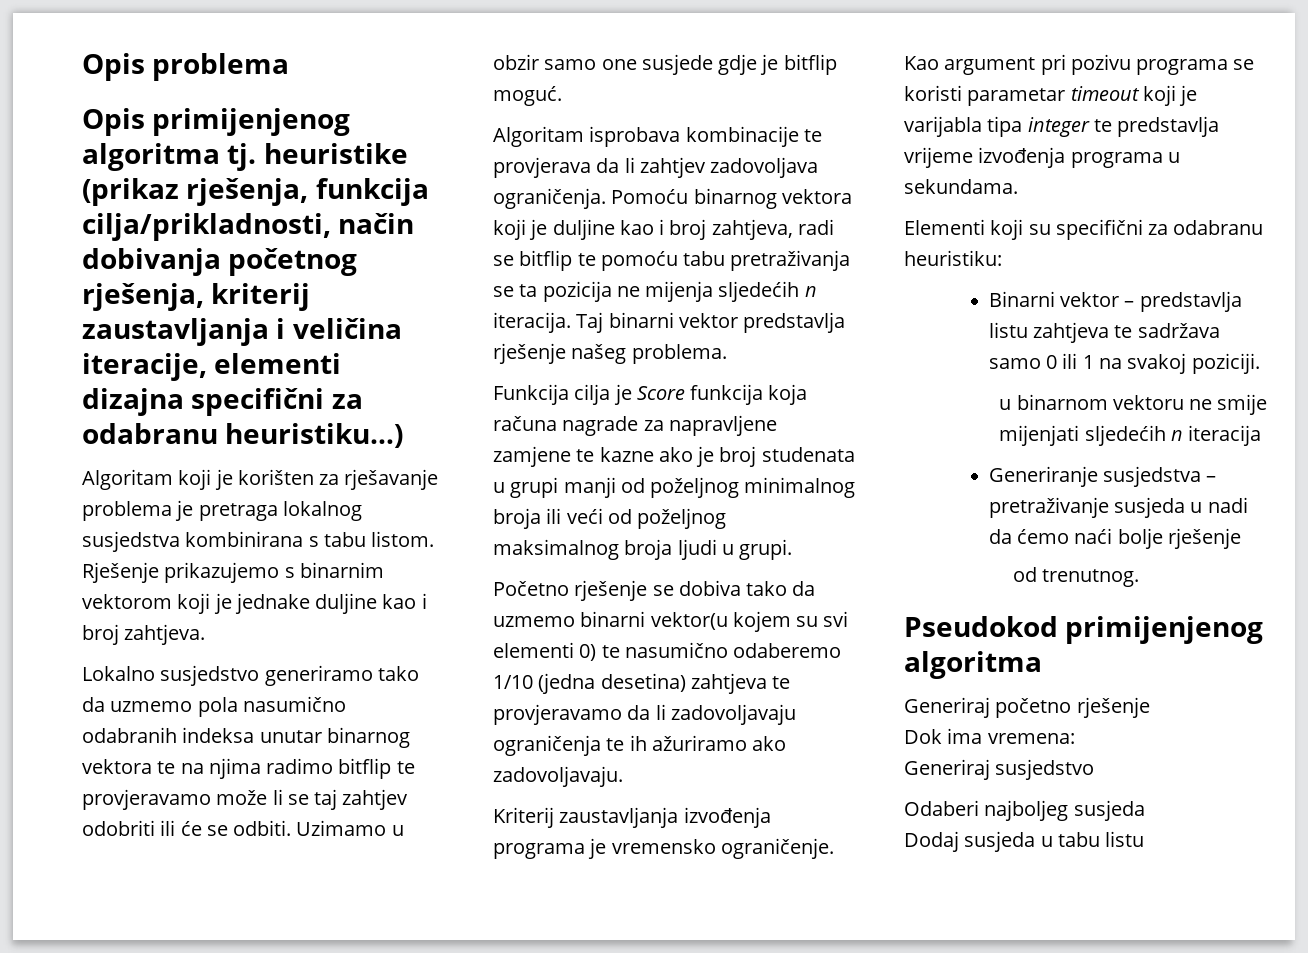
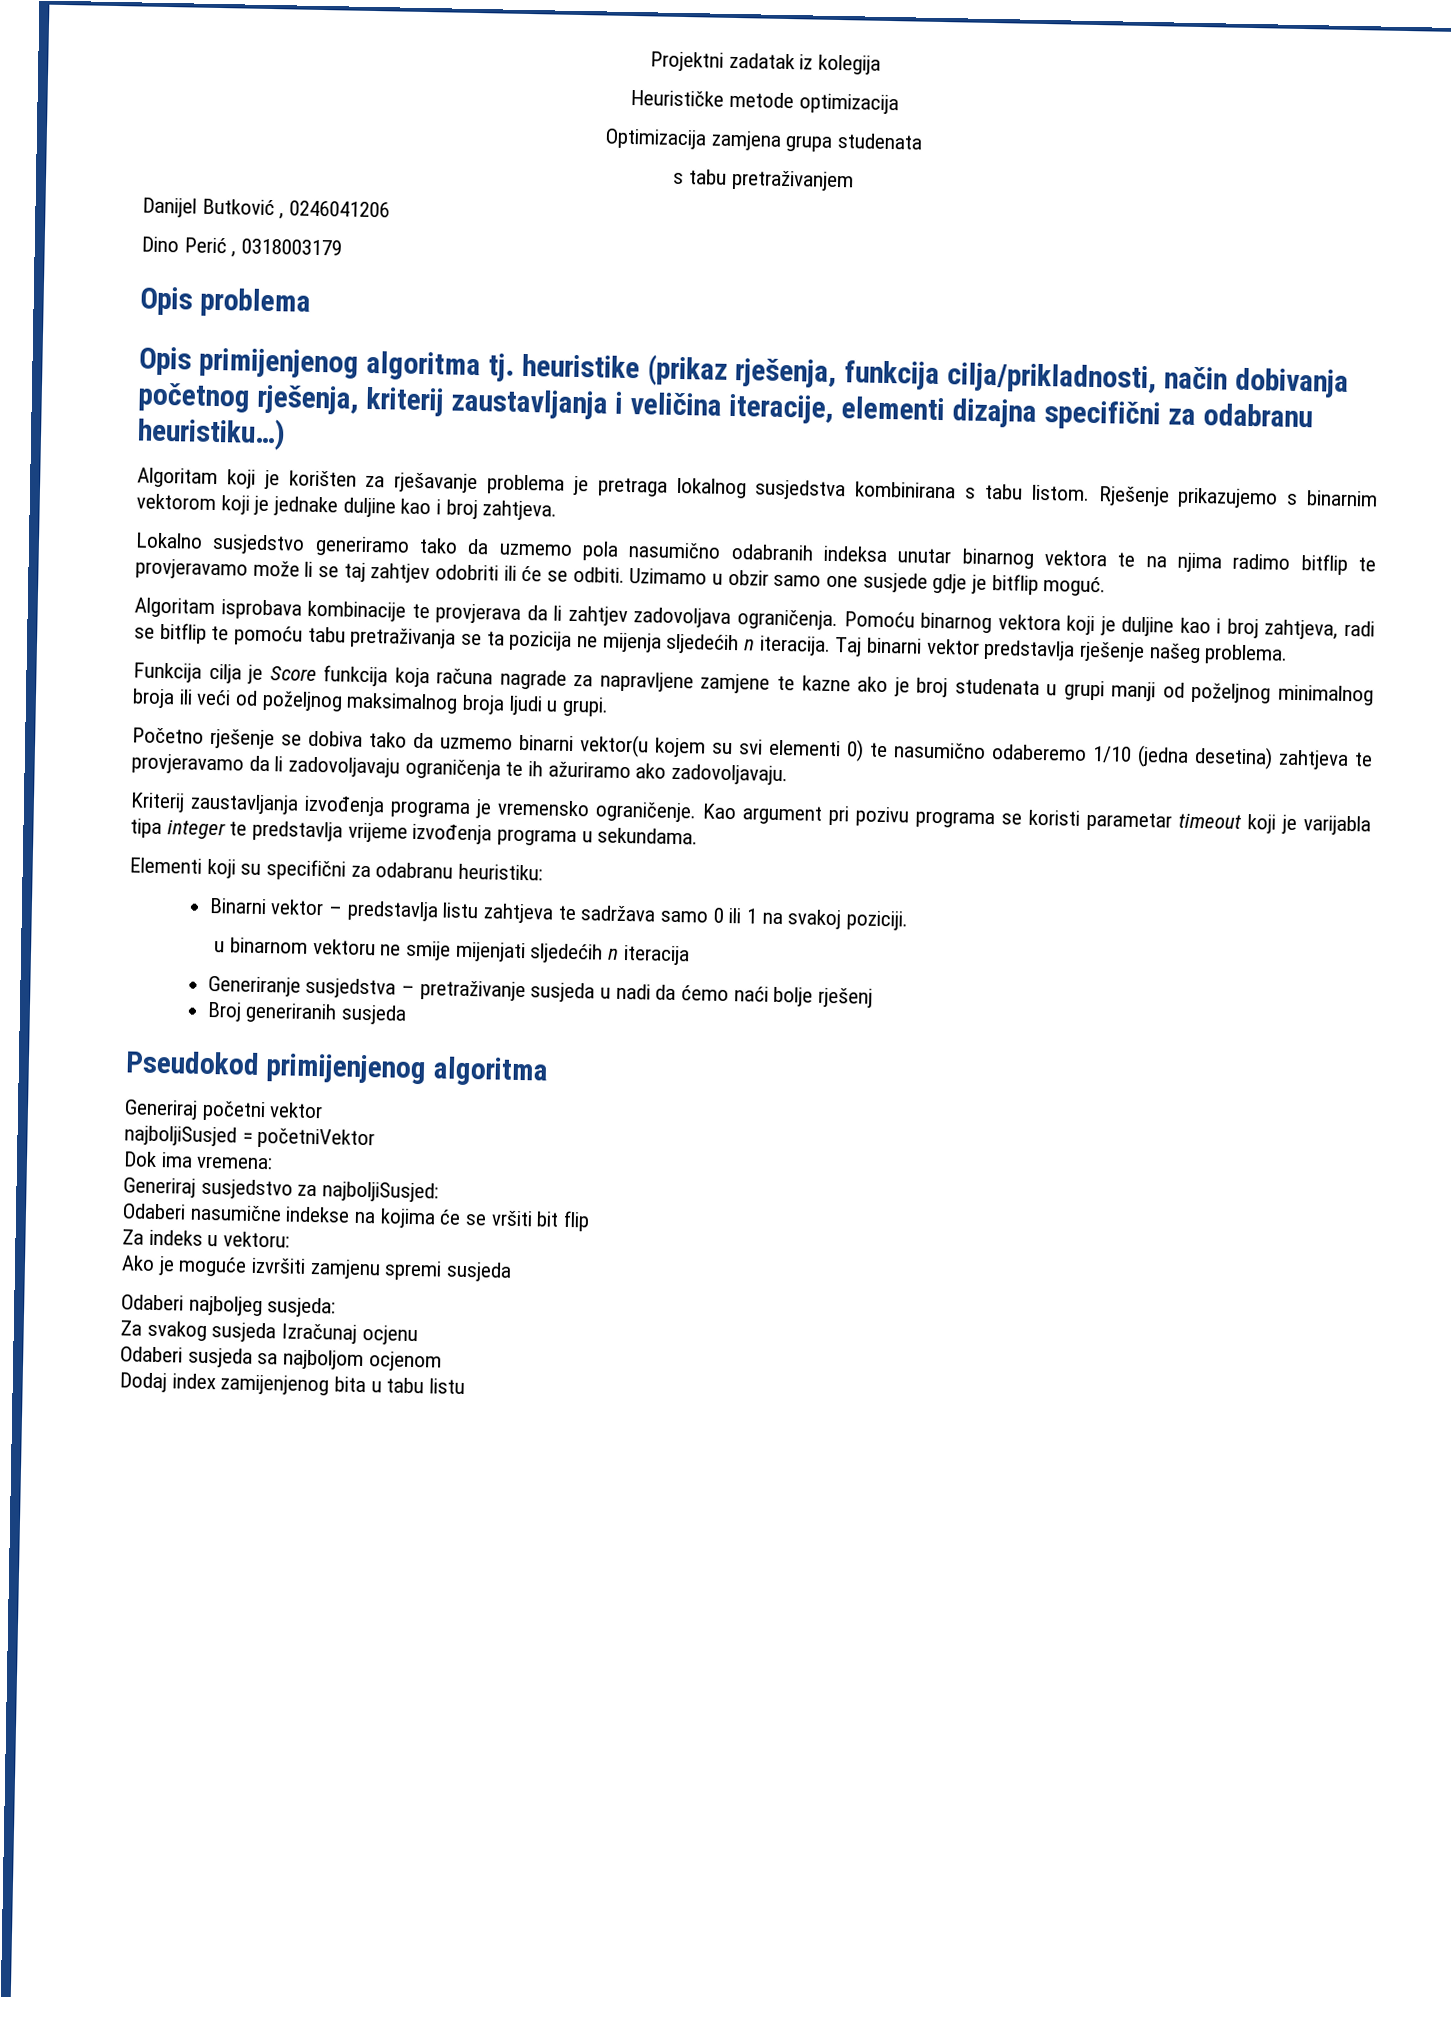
+ Projektni zadatak iz kolegija
+ Heurističke metode optimizacija
+ Optimizacija zamjena grupa studenata
+ s tabu pretraživanjem
+ Danijel Butković , 0246041206
+ Dino Perić , 0318003179
- Generiranje susjedstva – pretraživanje susjeda u nadi da ćemo naći bolje rješenje
- od trenutnog.
+ Generiranje susjedstva – pretraživanje susjeda u nadi da ćemo naći bolje rješenj
+ Broj generiranih susjeda
- Generiraj početno rješenje
+ Generiraj početni vektor
+ najboljiSusjed = početniVektor
- Generiraj susjedstvo
- Odaberi najboljeg susjeda
- Dodaj susjeda u tabu listu
+ Generiraj susjedstvo za najboljiSusjed:
+ Odaberi nasumične indekse na kojima će se vršiti bit flip
+ Za indeks u vektoru:
+ Ako je moguće izvršiti zamjenu spremi susjeda
+ Odaberi najboljeg susjeda:
+ Za svakog susjeda Izračunaj ocjenu
+ Odaberi susjeda sa najboljom ocjenom
+ Dodaj index zamijenjenog bita u tabu listu

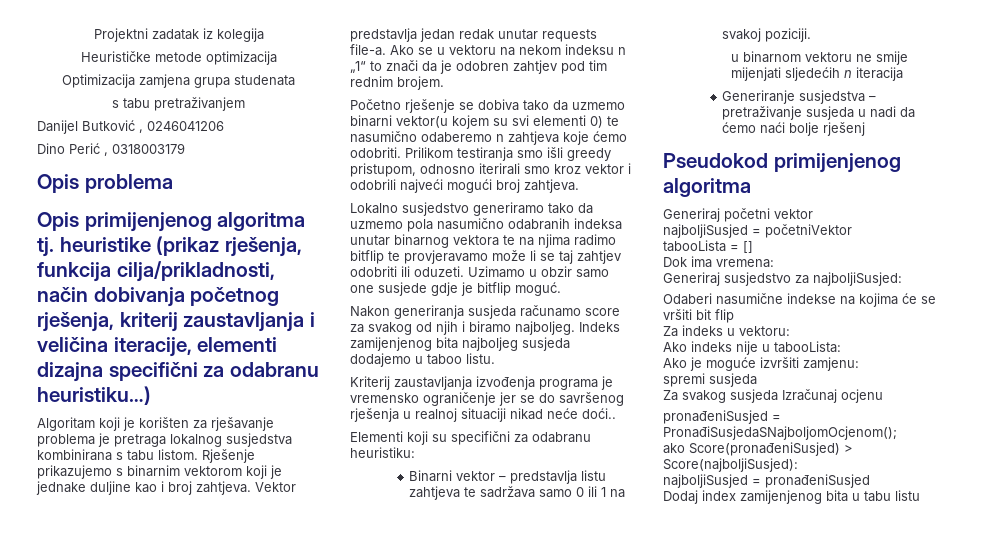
+ Vektor predstavlja jedan redak unutar requests file-a. Ako se u vektoru na nekom indeksu n „1“ to znači da je odobren zahtjev pod tim rednim brojem.
+ Početno rješenje se dobiva tako da uzmemo binarni vektor(u kojem su svi elementi 0) te nasumično odaberemo n zahtjeva koje ćemo odobriti. Prilikom testiranja smo išli greedy pristupom, odnosno iterirali smo kroz vektor i odobrili najveći mogući broj zahtjeva.
- Lokalno susjedstvo generiramo tako da uzmemo pola nasumično odabranih indeksa unutar binarnog vektora te na njima radimo bitflip te provjeravamo može li se taj zahtjev odobriti ili će se odbiti.
+ Lokalno susjedstvo generiramo tako da uzmemo pola nasumično odabranih indeksa unutar binarnog vektora te na njima radimo bitflip te provjeravamo može li se taj zahtjev odobriti ili oduzeti.
- Algoritam isprobava kombinacije te provjerava da li zahtjev zadovoljava ograničenja. Pomoću binarnog vektora koji je duljine kao i broj zahtjeva, radi se bitflip te pomoću tabu pretraživanja se ta pozicija ne mijenja sljedećih n iteracija. Taj binarni vektor predstavlja rješenje našeg problema.
- Funkcija cilja je Score funkcija koja računa nagrade za napravljene zamjene te kazne ako je broj studenata u grupi manji od poželjnog minimalnog broja ili veći od poželjnog maksimalnog broja ljudi u grupi.
- Početno rješenje se dobiva tako da uzmemo binarni vektor(u kojem su svi elementi 0) te nasumično odaberemo 1/10 (jedna desetina) zahtjeva te provjeravamo da li zadovoljavaju ograničenja te ih ažuriramo ako zadovoljavaju.
+ Nakon generiranja susjeda računamo score za svakog od njih i biramo najboljeg. Indeks zamijenjenog bita najboljeg susjeda dodajemo u taboo listu.
- Kriterij zaustavljanja izvođenja programa je vremensko ograničenje. Kao argument pri pozivu programa se koristi parametar timeout koji je varijabla tipa integer te predstavlja vrijeme izvođenja programa u sekundama.
+ Kriterij zaustavljanja izvođenja programa je vremensko ograničenje jer se do savršenog rješenja u realnoj situaciji nikad neće doći..
- Broj generiranih susjeda
+ tabooLista = []
+ Ako indeks nije u tabooLista:
- Ako je moguće izvršiti zamjenu spremi susjeda
+ Ako je moguće izvršiti zamjenu:
+ spremi susjeda
- Odaberi najboljeg susjeda:
- Odaberi susjeda sa najboljom ocjenom
+ pronađeniSusjed = PronađiSusjedaSNajboljomOcjenom();
+ ako Score(pronađeniSusjed) > Score(najboljiSusjed):
+ najboljiSusjed = pronađeniSusjed

